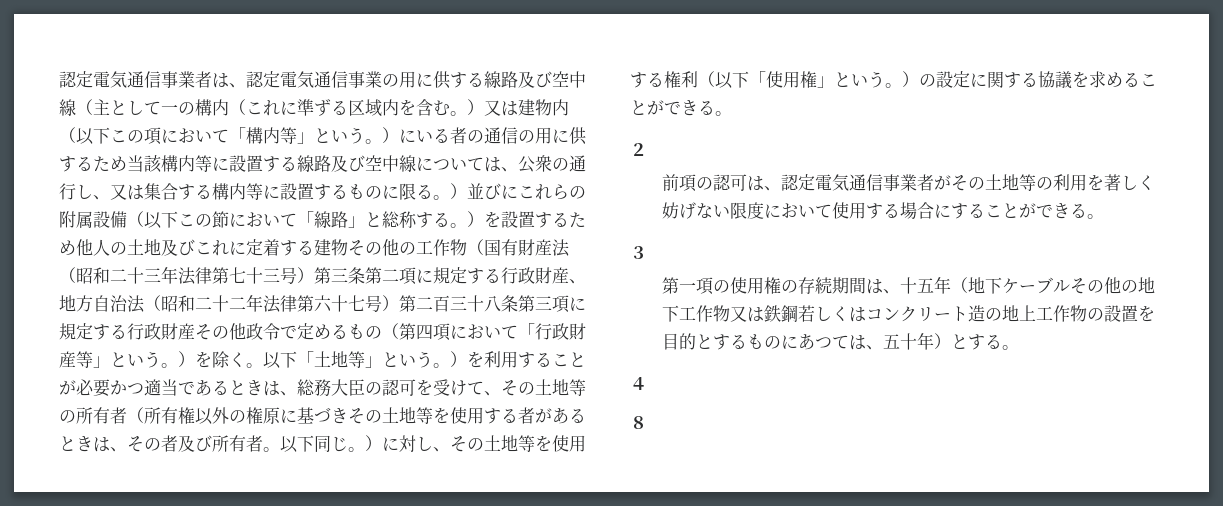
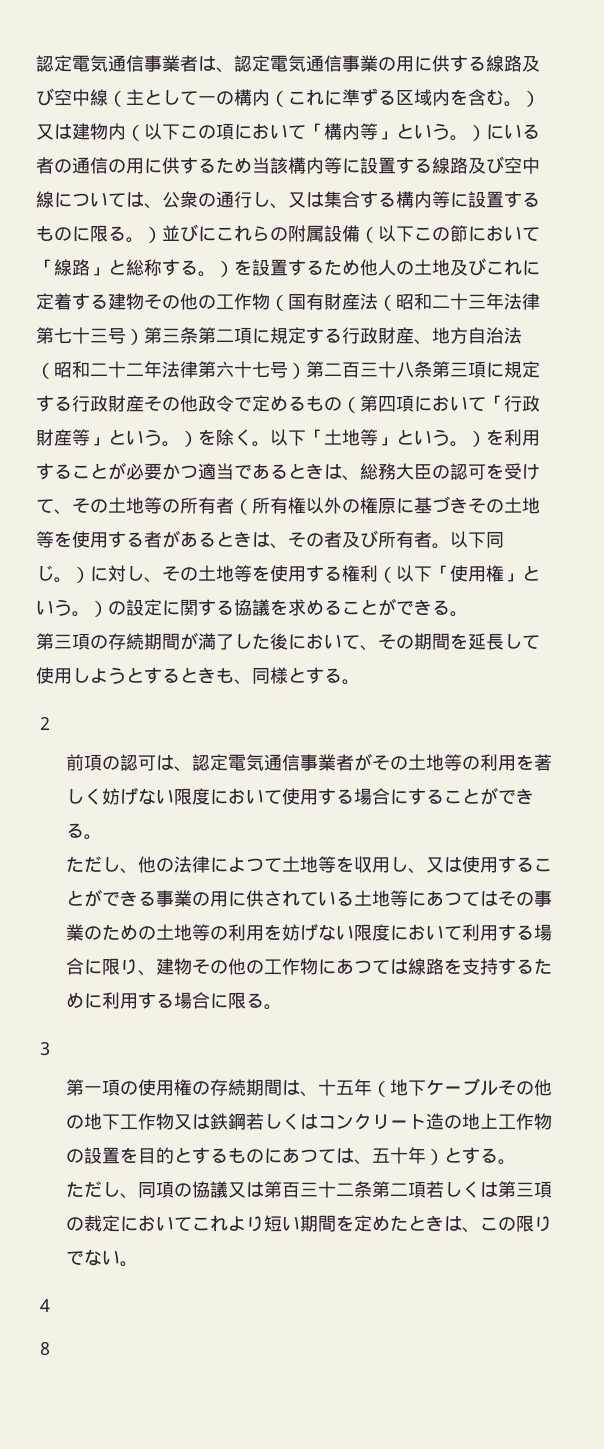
+ 第三項の存続期間が満了した後において、その期間を延長して使用しようとするときも、同様とする。
+ ただし、他の法律によつて土地等を収用し、又は使用することができる事業の用に供されている土地等にあつてはその事業のための土地等の利用を妨げない限度において利用する場合に限り、建物その他の工作物にあつては線路を支持するために利用する場合に限る。
+ ただし、同項の協議又は第百三十二条第二項若しくは第三項の裁定においてこれより短い期間を定めたときは、この限りでない。

